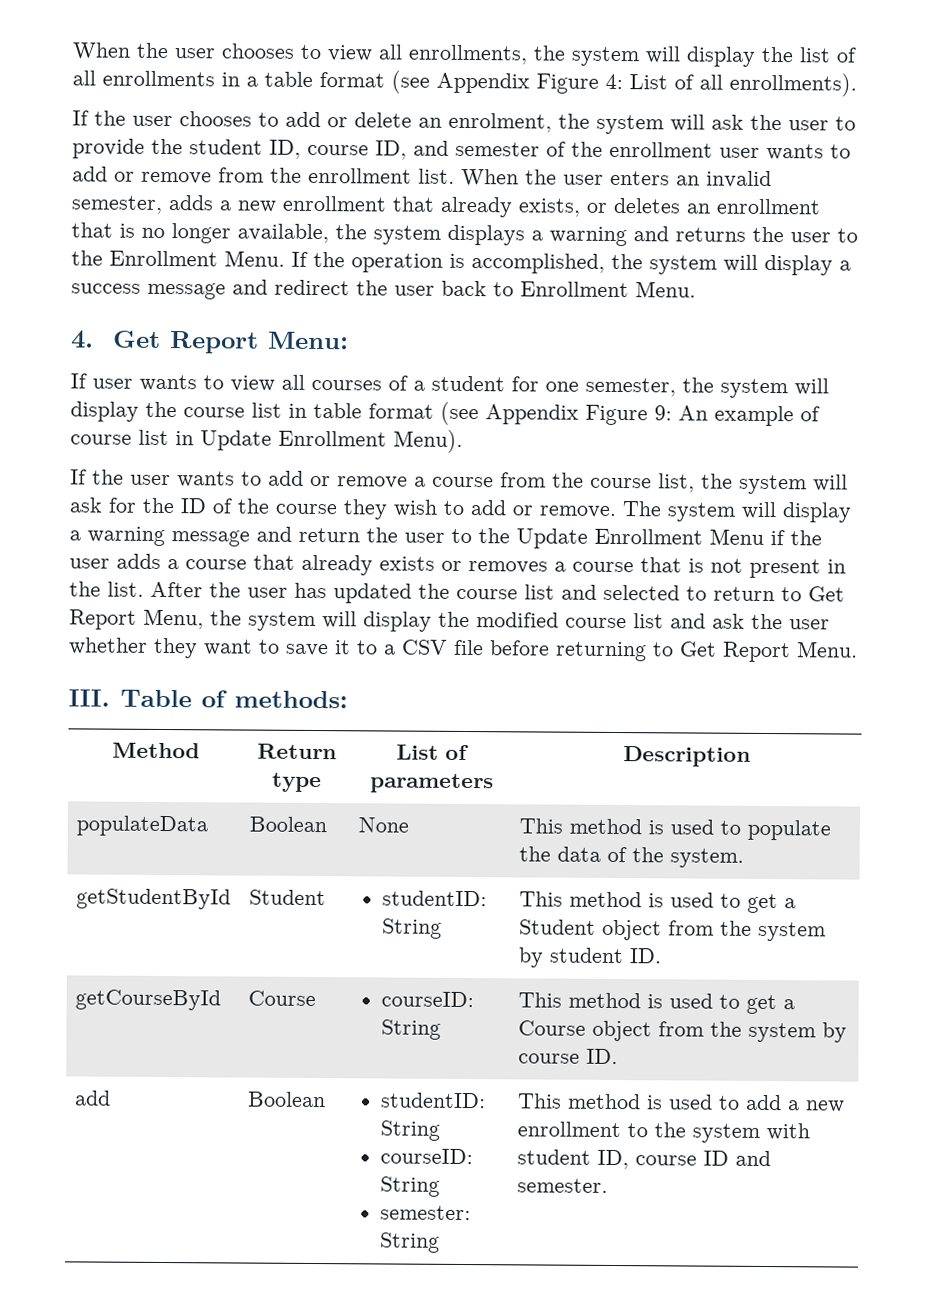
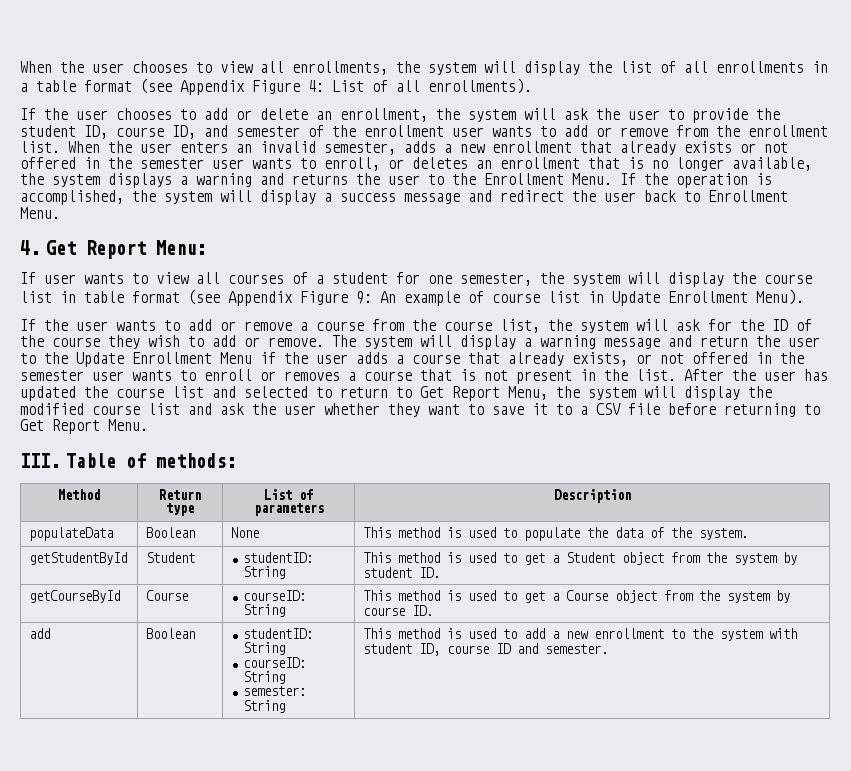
- If the user chooses to add or delete an enrolment, the system will ask the user to provide the student ID, course ID, and semester of the enrollment user wants to add or remove from the enrollment list.
+ If the user chooses to add or delete an enrollment, the system will ask the user to provide the student ID, course ID, and semester of the enrollment user wants to add or remove from the enrollment list.
- When the user enters an invalid semester, adds a new enrollment that already exists, or deletes an enrollment that is no longer available, the system displays a warning and returns the user to the Enrollment Menu.
+ When the user enters an invalid semester, adds a new enrollment that already exists or not offered in the semester user wants to enroll, or deletes an enrollment that is no longer available, the system displays a warning and returns the user to the Enrollment Menu.
- The system will display a warning message and return the user to the Update Enrollment Menu if the user adds a course that already exists or removes a course that is not present in the list.
+ The system will display a warning message and return the user to the Update Enrollment Menu if the user adds a course that already exists, or not offered in the semester user wants to enroll or removes a course that is not present in the list.

